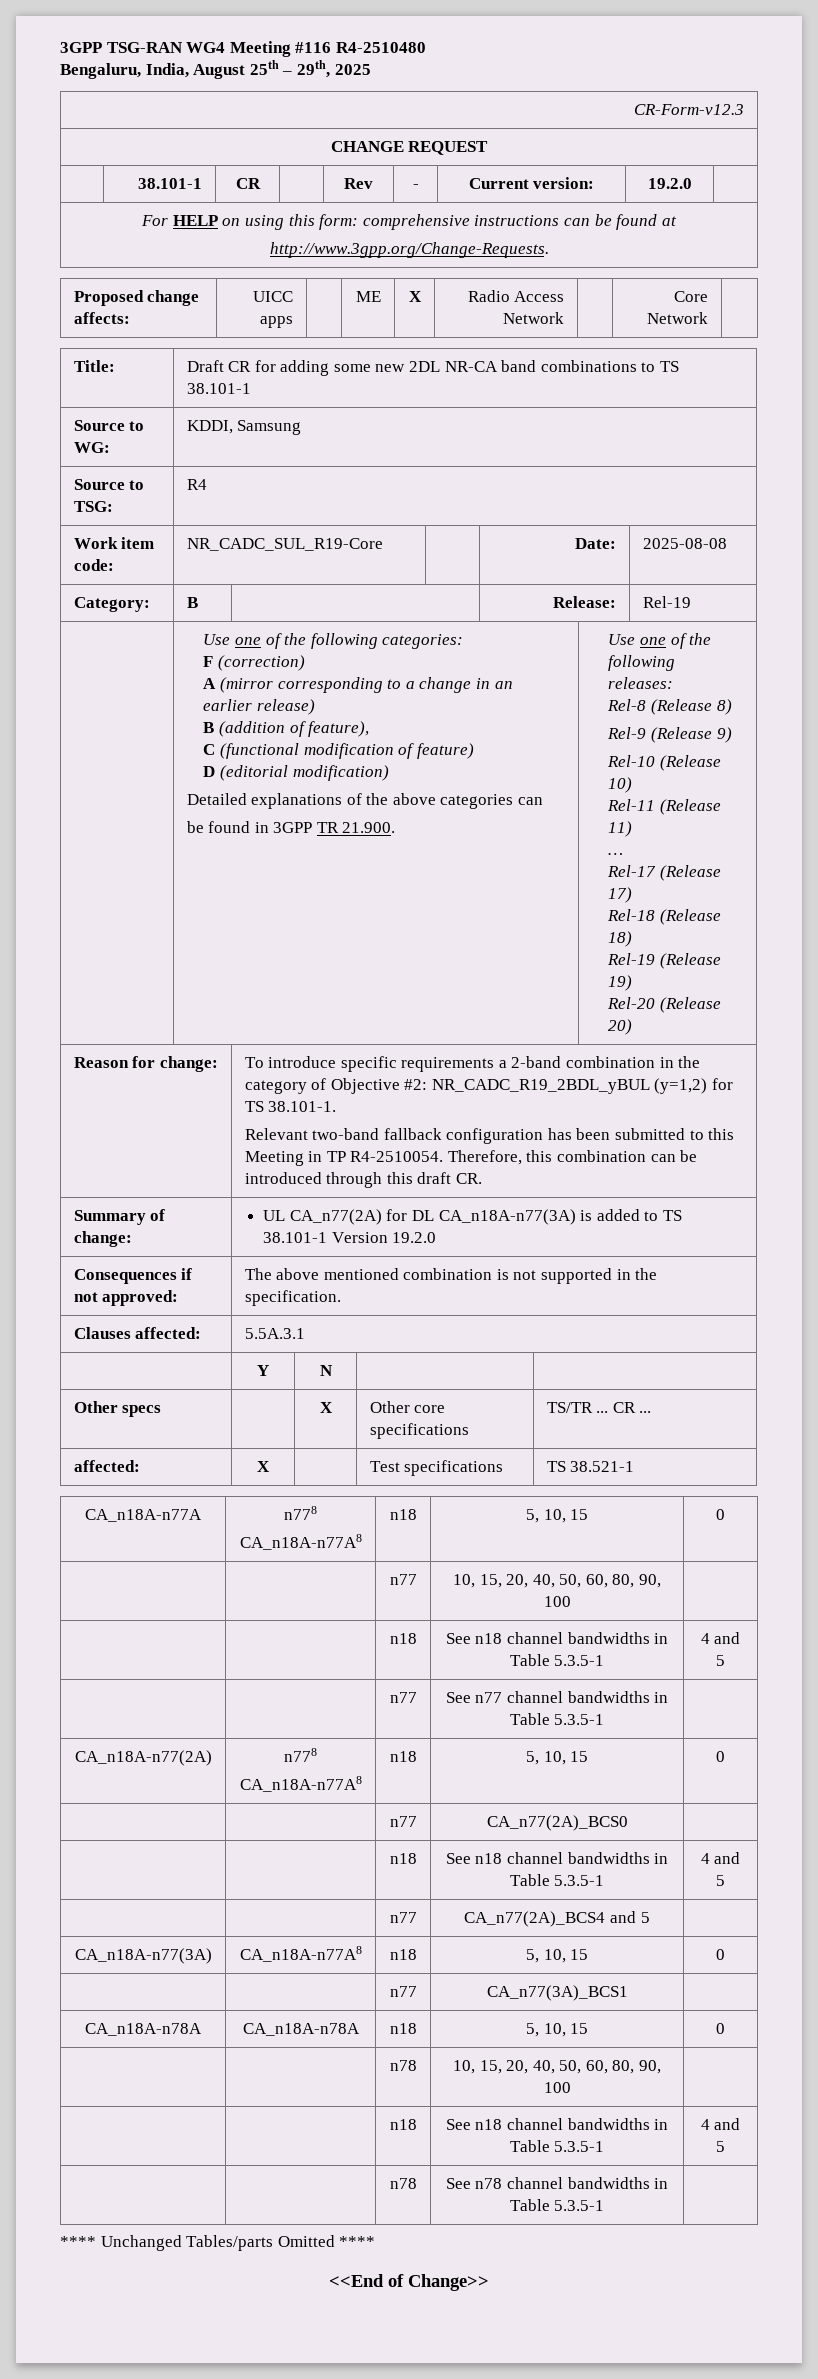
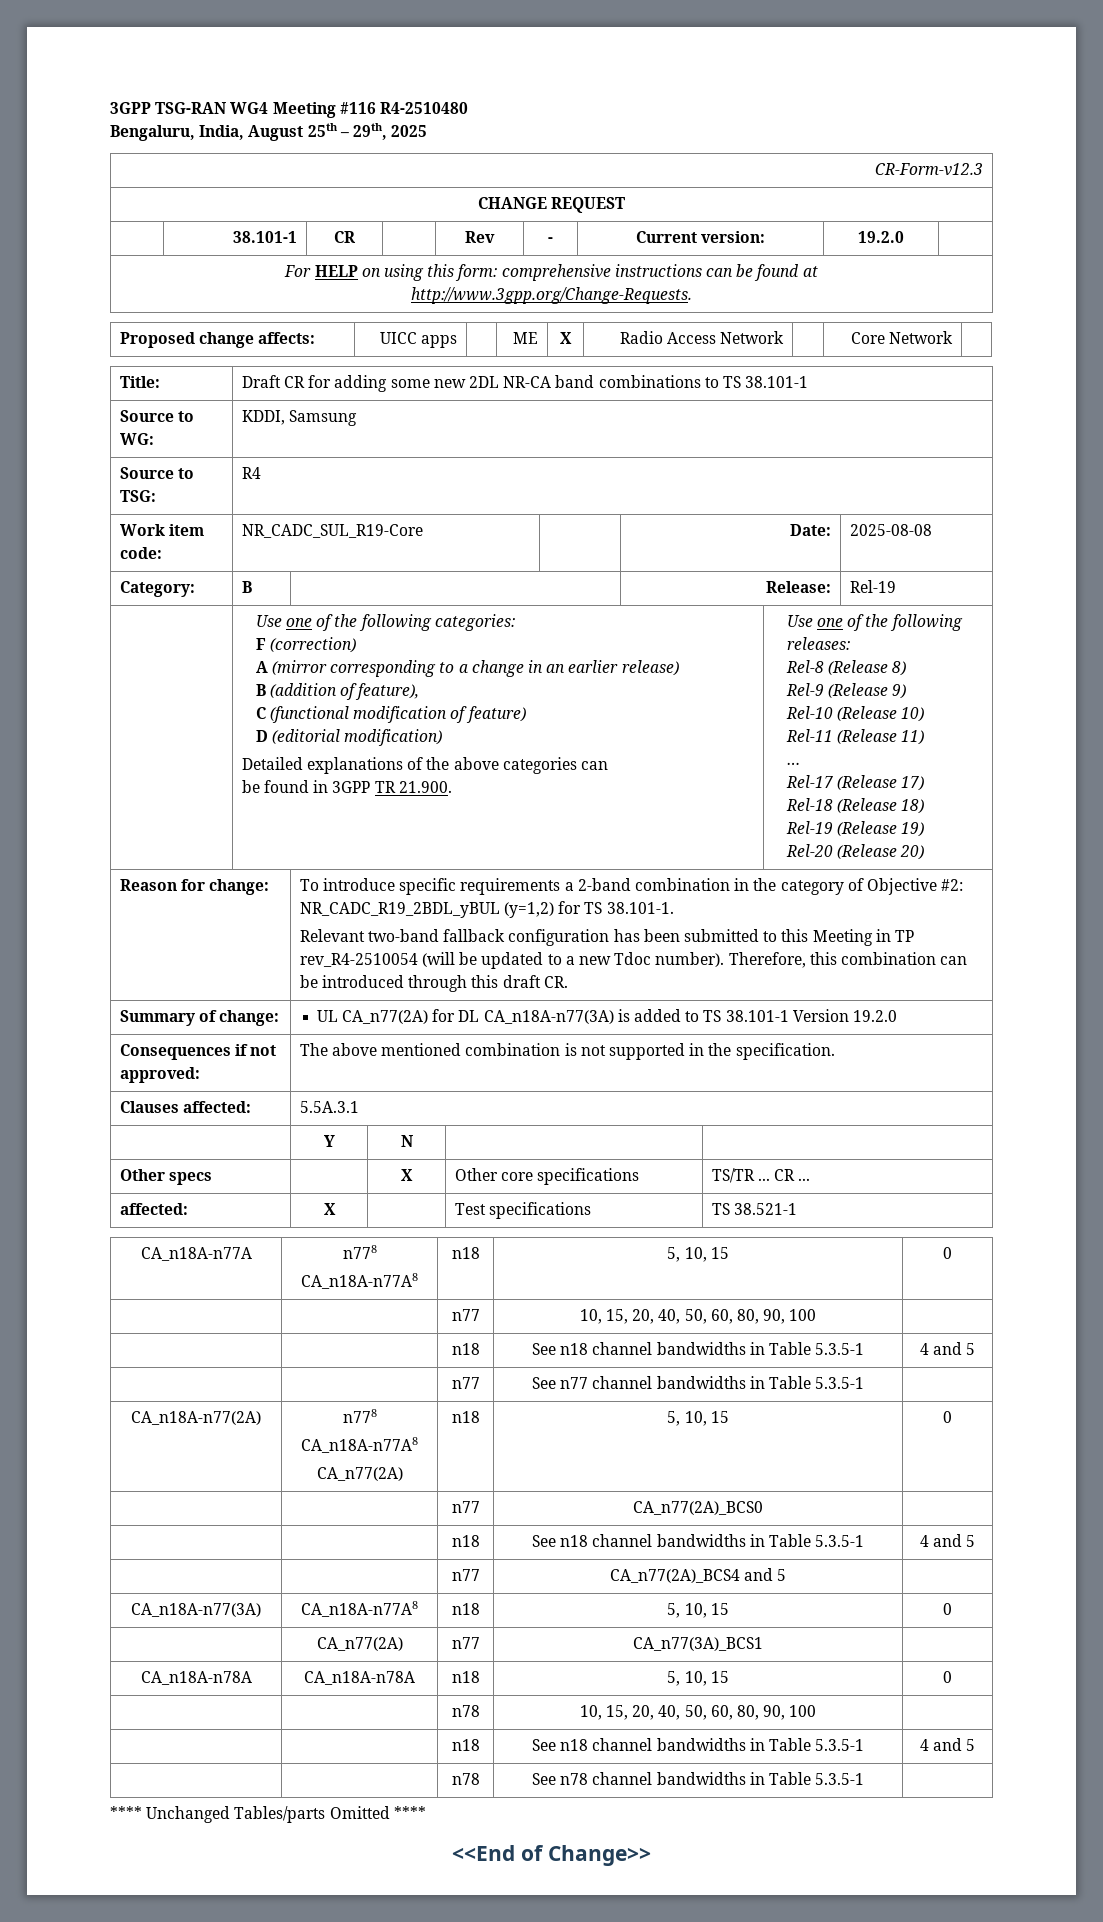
- Relevant two-band fallback configuration has been submitted to this Meeting in TP R4-2510054.
+ Relevant two-band fallback configuration has been submitted to this Meeting in TP rev_R4-2510054 (will be updated to a new Tdoc number).
  CA_n18A-n77(2A) | n778
- CA_n18A-n77A8 | n18 | 5, 10, 15 | 0
+ CA_n18A-n77A8
+ CA_n77(2A) | n18 | 5, 10, 15 | 0
- | | n77 | CA_n77(3A)_BCS1 |
+ | CA_n77(2A) | n77 | CA_n77(3A)_BCS1 |

